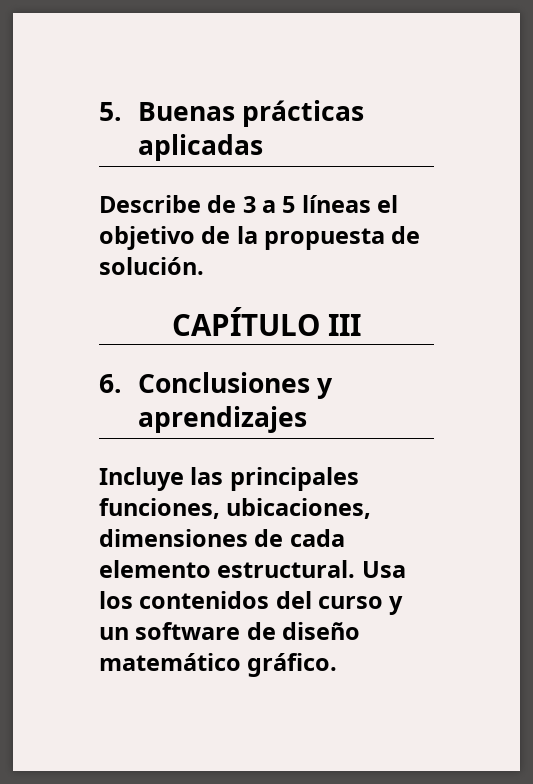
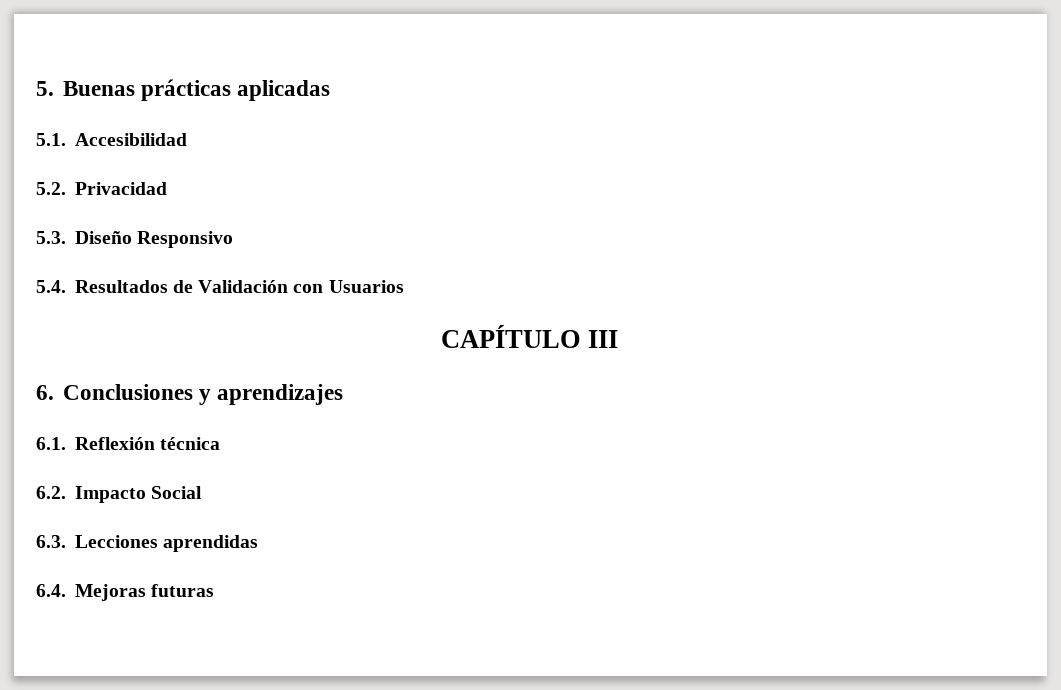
- Describe de 3 a 5 líneas el objetivo de la propuesta de solución.
+ 5.1. Accesibilidad
+ 5.2. Privacidad
+ 5.3. Diseño Responsivo
+ 5.4. Resultados de Validación con Usuarios
- Incluye las principales funciones, ubicaciones, dimensiones de cada elemento estructural. Usa los contenidos del curso y un software de diseño matemático gráfico.
+ 6.1. Reflexión técnica
+ 6.2. Impacto Social
+ 6.3. Lecciones aprendidas
+ 6.4. Mejoras futuras

